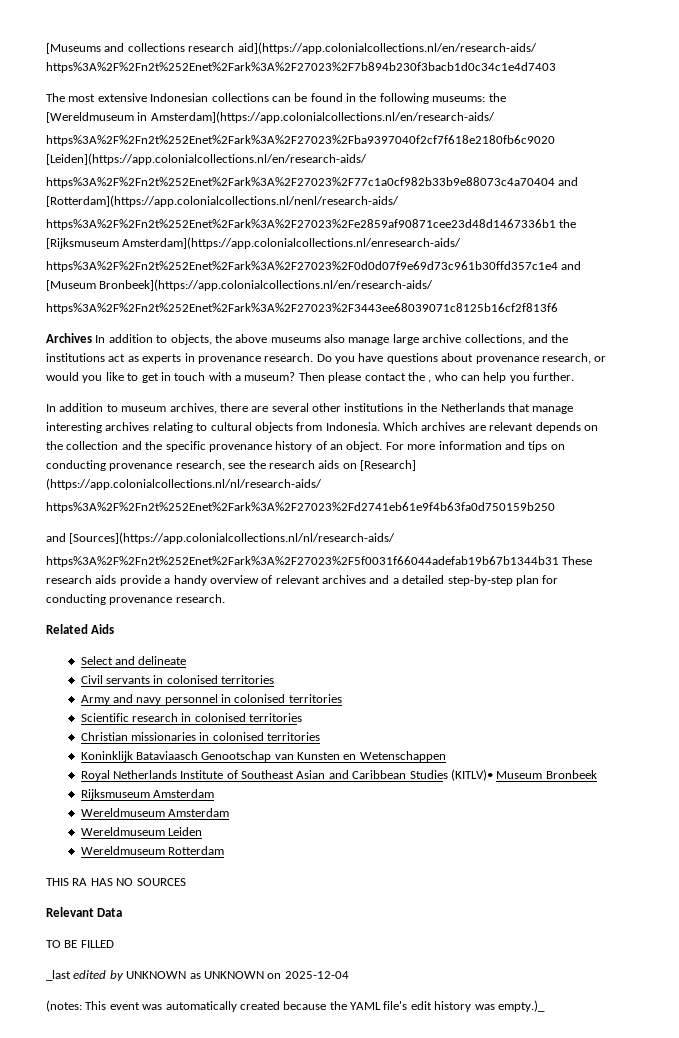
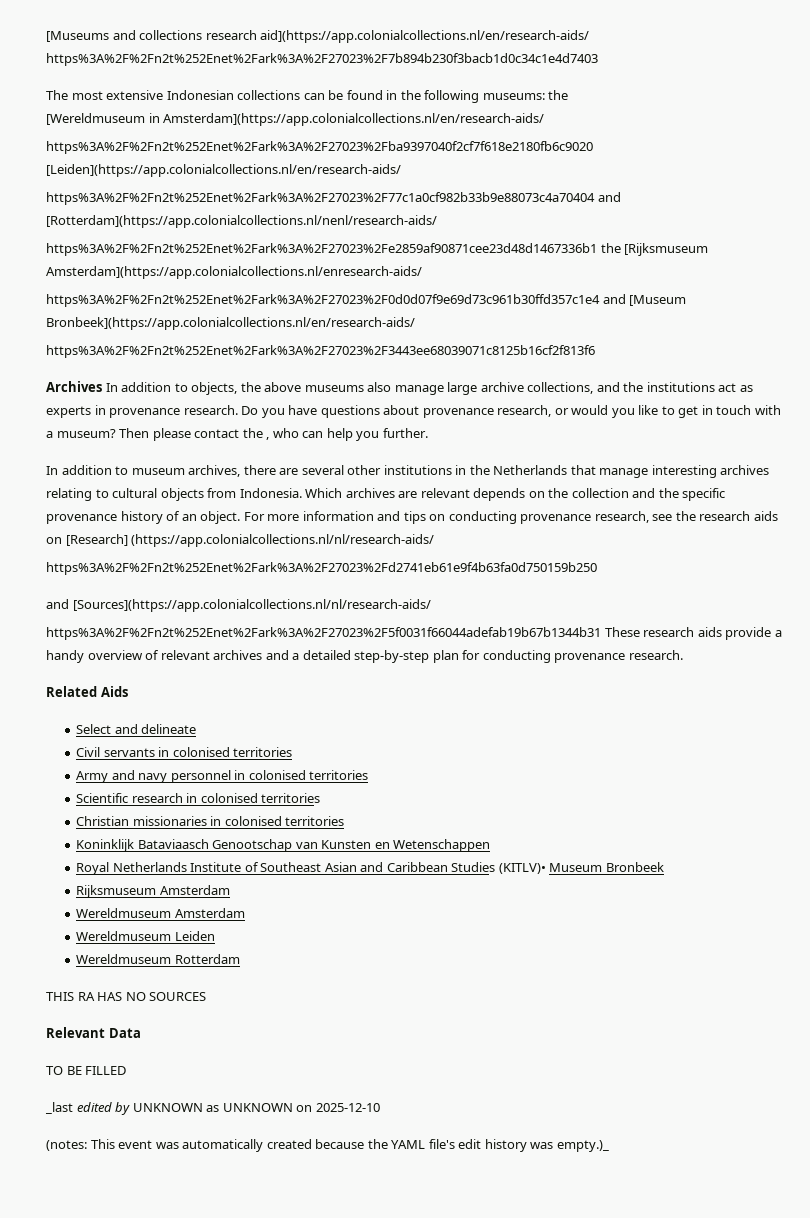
- _last edited by UNKNOWN as UNKNOWN on 2025-12-04
+ _last edited by UNKNOWN as UNKNOWN on 2025-12-10

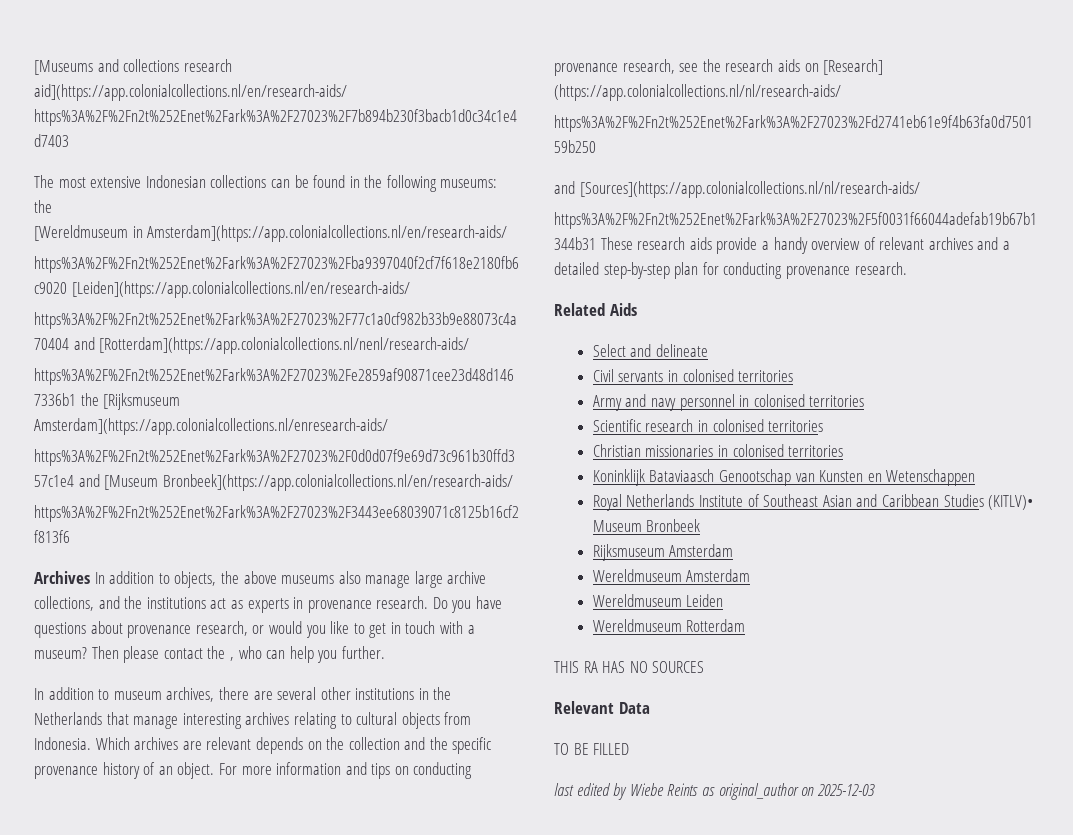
- _last edited by UNKNOWN as UNKNOWN on 2025-12-10
- (notes: This event was automatically created because the YAML file's edit history was empty.)_
+ last edited by Wiebe Reints as original_author on 2025-12-03

